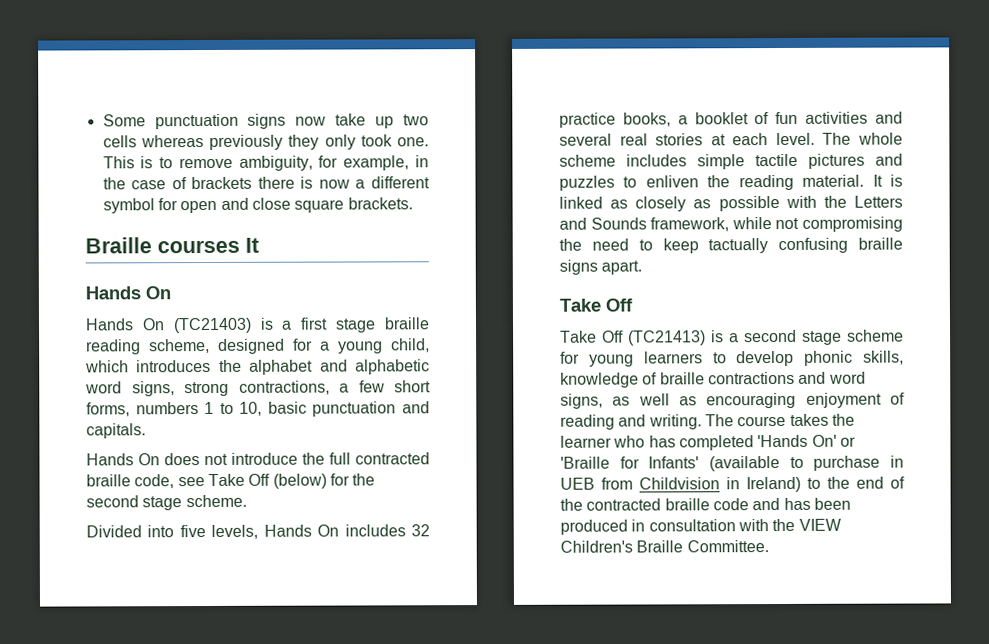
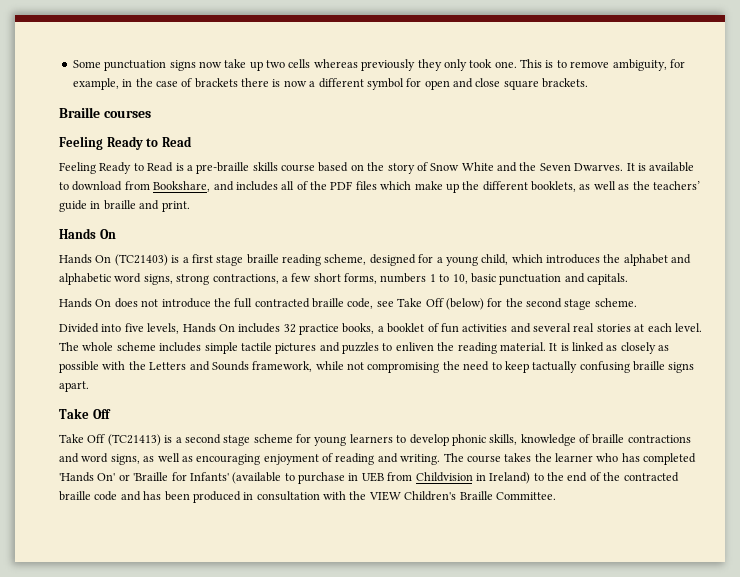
- Braille courses It
+ Braille courses
+ Feeling Ready to Read
+ Feeling Ready to Read is a pre-braille skills course based on the story of Snow White and the Seven Dwarves. It is available to download from Bookshare, and includes all of the PDF files which make up the different booklets, as well as the teachers’ guide in braille and print.

